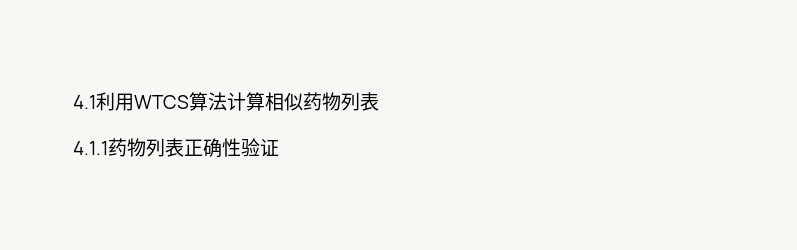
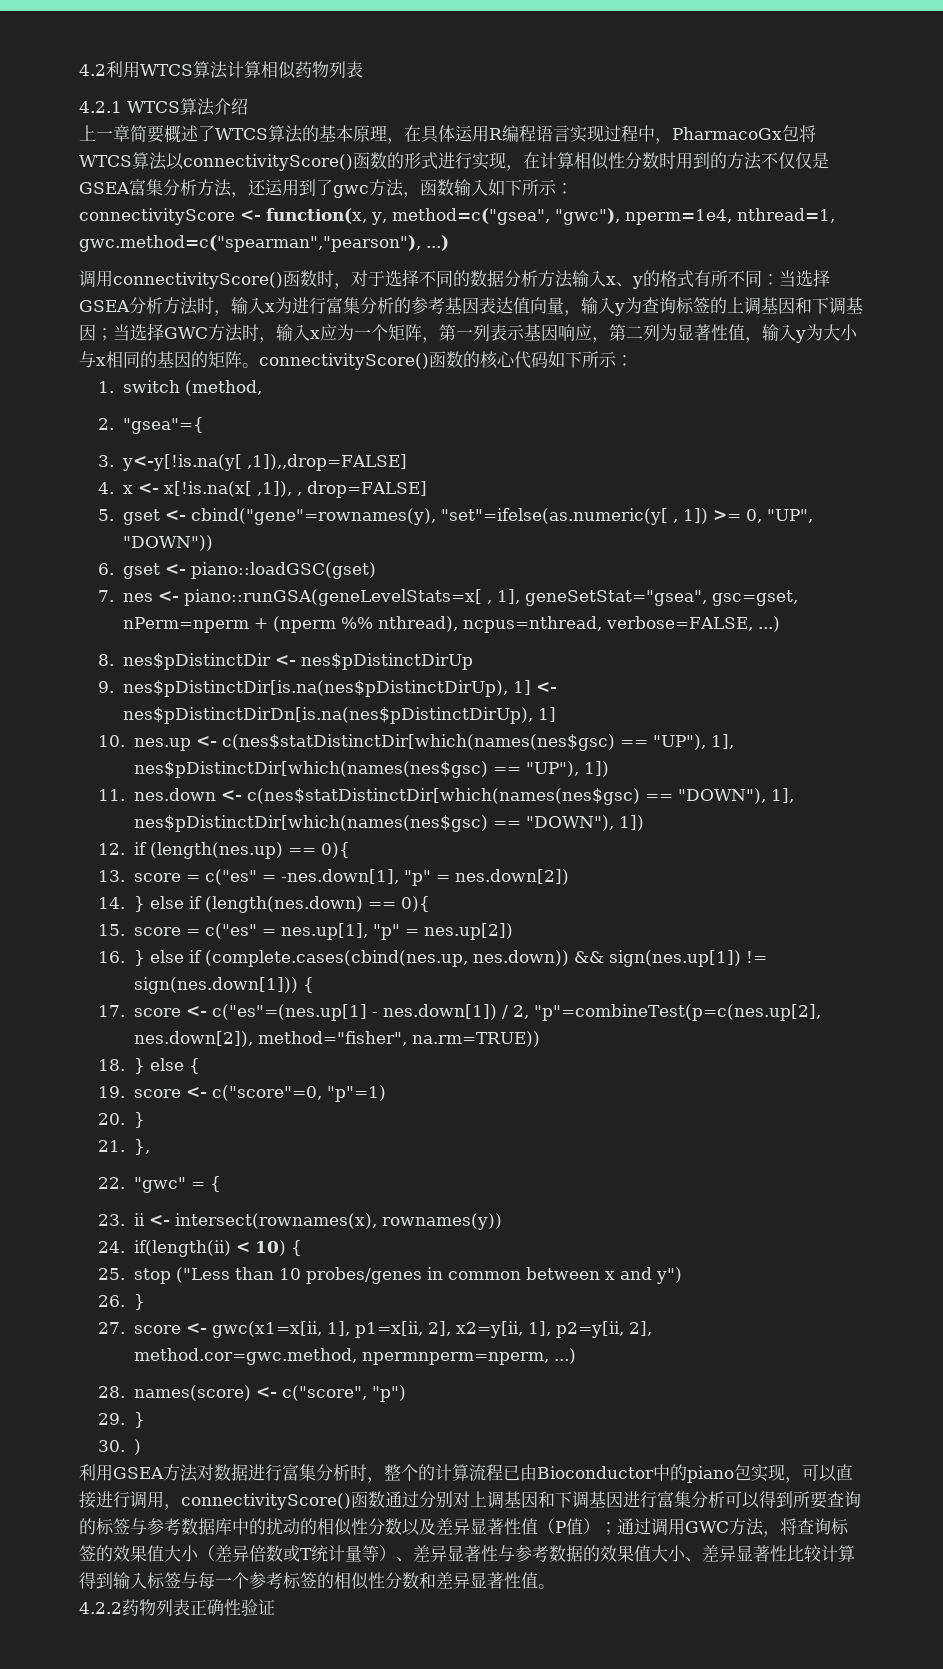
- 4.1利用WTCS算法计算相似药物列表
+ 4.2利用WTCS算法计算相似药物列表
- 4.1.1药物列表正确性验证
+ 4.2.1 WTCS算法介绍
+ 上一章简要概述了WTCS算法的基本原理，在具体运用R编程语言实现过程中，PharmacoGx包将WTCS算法以connectivityScore()函数的形式进行实现，在计算相似性分数时用到的方法不仅仅是GSEA富集分析方法，还运用到了gwc方法，函数输入如下所示：
+ connectivityScore <- function(x, y, method=c("gsea", "gwc"), nperm=1e4, nthread=1, gwc.method=c("spearman","pearson"), ...)
+ 调用connectivityScore()函数时，对于选择不同的数据分析方法输入x、y的格式有所不同：当选择GSEA分析方法时，输入x为进行富集分析的参考基因表达值向量，输入y为查询标签的上调基因和下调基因；当选择GWC方法时，输入x应为一个矩阵，第一列表示基因响应，第二列为显著性值，输入y为大小与x相同的基因的矩阵。connectivityScore()函数的核心代码如下所示：
+ 1. switch (method,
+ 2. "gsea"={
+ 3. y<-y[!is.na(y[ ,1]),,drop=FALSE]
+ 4. x <- x[!is.na(x[ ,1]), , drop=FALSE]
+ 5. gset <- cbind("gene"=rownames(y), "set"=ifelse(as.numeric(y[ , 1]) >= 0, "UP", "DOWN"))
+ 6. gset <- piano::loadGSC(gset)
+ 7. nes <- piano::runGSA(geneLevelStats=x[ , 1], geneSetStat="gsea", gsc=gset, nPerm=nperm + (nperm %% nthread), ncpus=nthread, verbose=FALSE, ...)
+ 8. nes$pDistinctDir <- nes$pDistinctDirUp
+ 9. nes$pDistinctDir[is.na(nes$pDistinctDirUp), 1] <- nes$pDistinctDirDn[is.na(nes$pDistinctDirUp), 1]
+ 10. nes.up <- c(nes$statDistinctDir[which(names(nes$gsc) == "UP"), 1], nes$pDistinctDir[which(names(nes$gsc) == "UP"), 1])
+ 11. nes.down <- c(nes$statDistinctDir[which(names(nes$gsc) == "DOWN"), 1], nes$pDistinctDir[which(names(nes$gsc) == "DOWN"), 1])
+ 12. if (length(nes.up) == 0){
+ 13. score = c("es" = -nes.down[1], "p" = nes.down[2])
+ 14. } else if (length(nes.down) == 0){
+ 15. score = c("es" = nes.up[1], "p" = nes.up[2])
+ 16. } else if (complete.cases(cbind(nes.up, nes.down)) && sign(nes.up[1]) != sign(nes.down[1])) {
+ 17. score <- c("es"=(nes.up[1] - nes.down[1]) / 2, "p"=combineTest(p=c(nes.up[2], nes.down[2]), method="fisher", na.rm=TRUE))
+ 18. } else {
+ 19. score <- c("score"=0, "p"=1)
+ 20. }
+ 21. },
+ 22. "gwc" = {
+ 23. ii <- intersect(rownames(x), rownames(y))
+ 24. if(length(ii) < 10) {
+ 25. stop ("Less than 10 probes/genes in common between x and y")
+ 26. }
+ 27. score <- gwc(x1=x[ii, 1], p1=x[ii, 2], x2=y[ii, 1], p2=y[ii, 2], method.cor=gwc.method, npermnperm=nperm, ...)
+ 28. names(score) <- c("score", "p")
+ 29. }
+ 30. )
+ 利用GSEA方法对数据进行富集分析时，整个的计算流程已由Bioconductor中的piano包实现，可以直接进行调用，connectivityScore()函数通过分别对上调基因和下调基因进行富集分析可以得到所要查询的标签与参考数据库中的扰动的相似性分数以及差异显著性值（P值）；通过调用GWC方法，将查询标签的效果值大小（差异倍数或T统计量等）、差异显著性与参考数据的效果值大小、差异显著性比较计算得到输入标签与每一个参考标签的相似性分数和差异显著性值。
+ 4.2.2药物列表正确性验证

